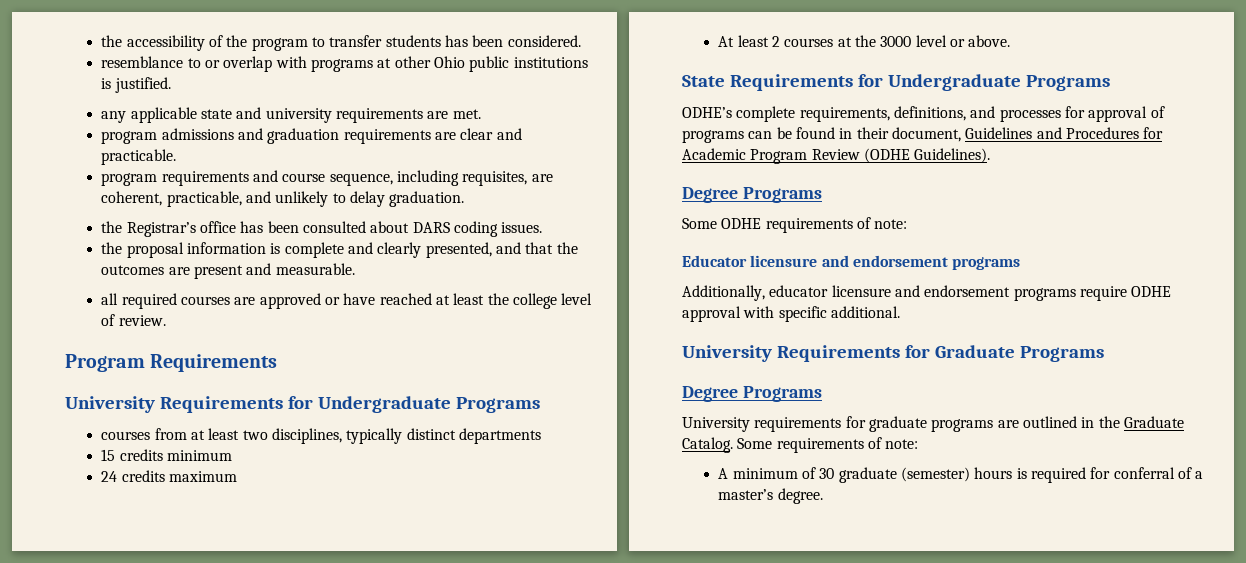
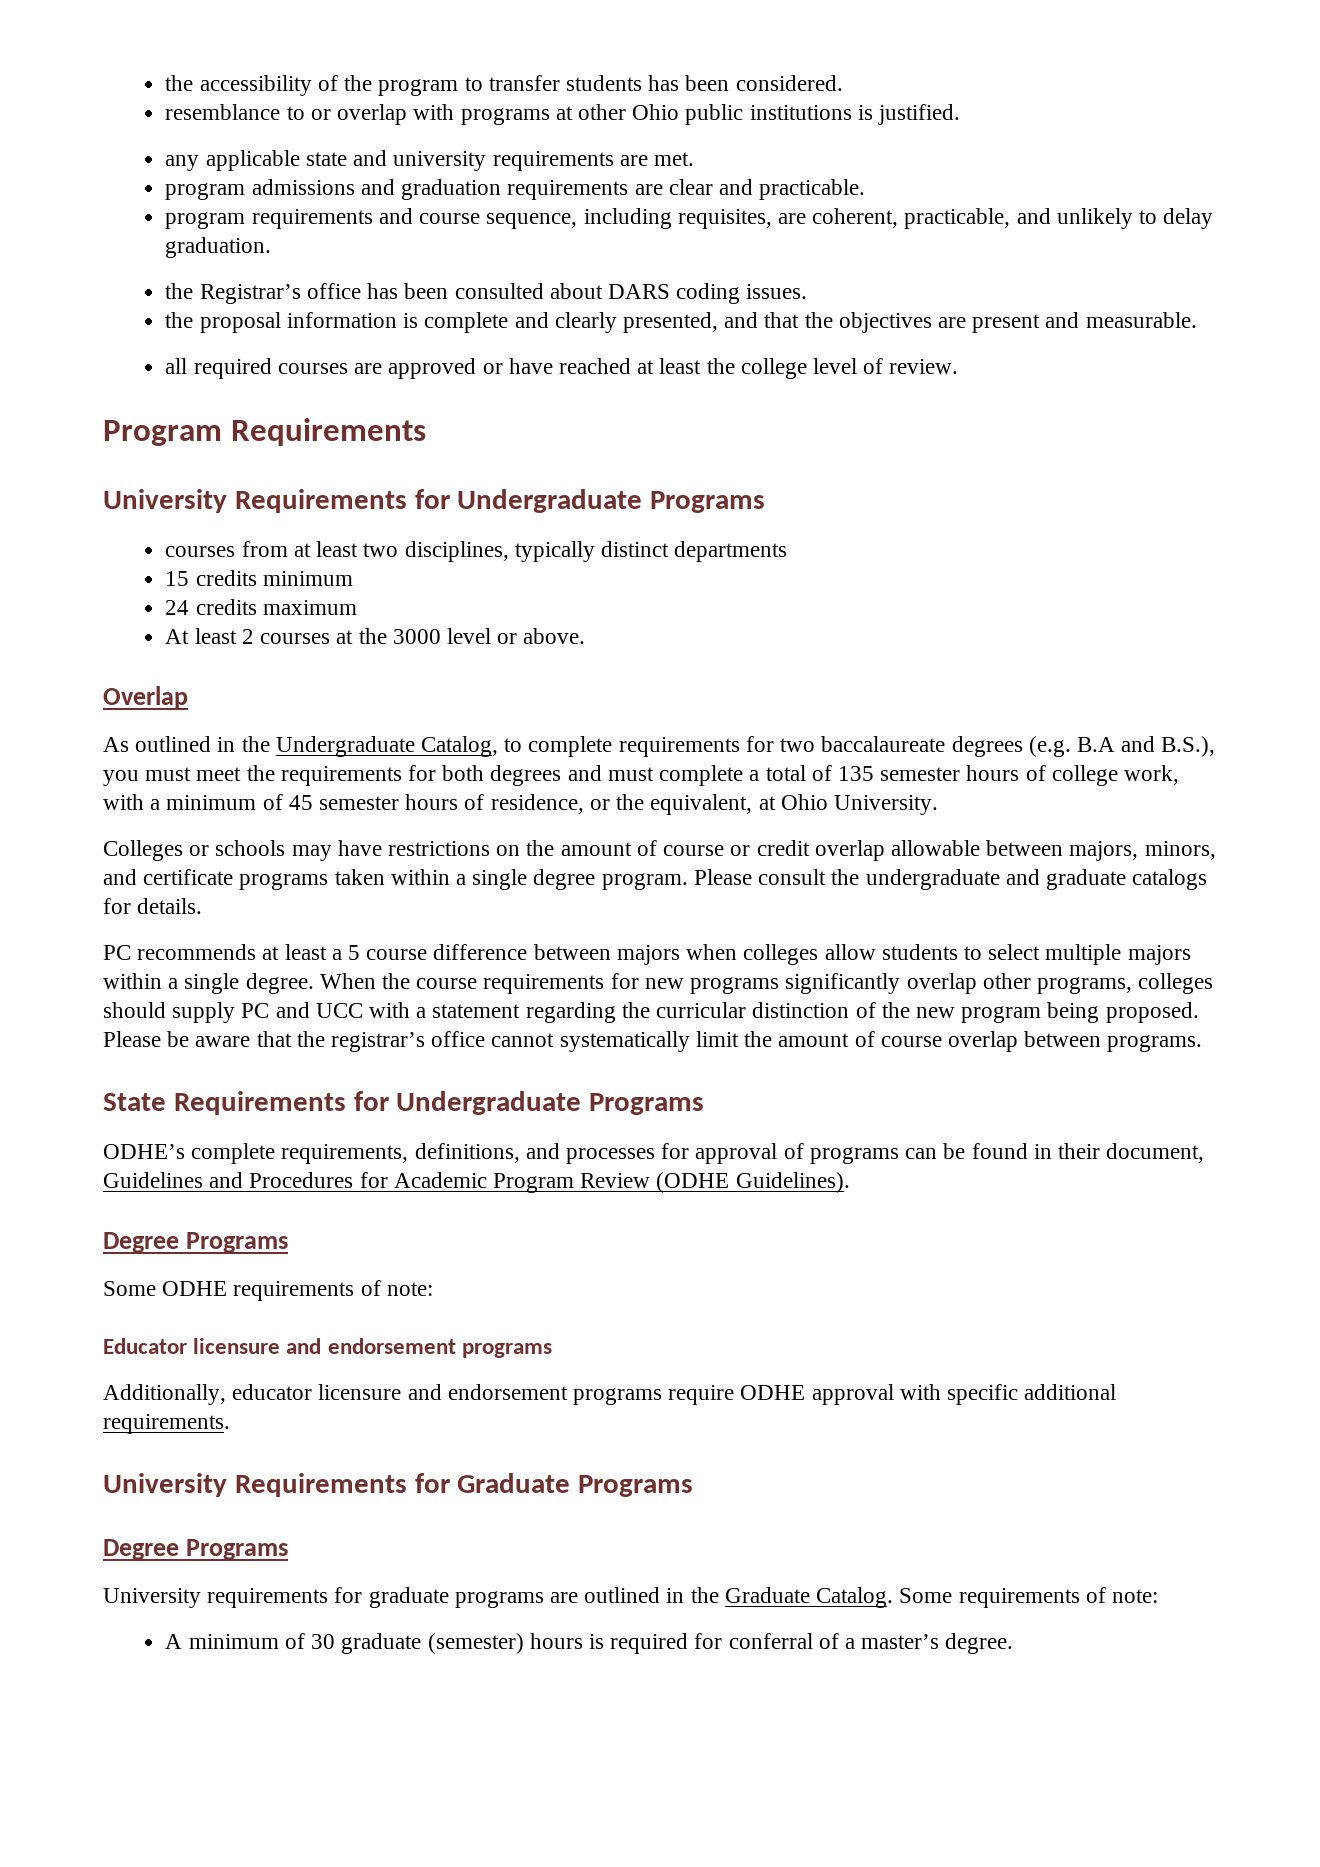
- the proposal information is complete and clearly presented, and that the outcomes are present and measurable.
+ the proposal information is complete and clearly presented, and that the objectives are present and measurable.
+ Overlap
+ As outlined in the Undergraduate Catalog, to complete requirements for two baccalaureate degrees (e.g. B.A and B.S.), you must meet the requirements for both degrees and must complete a total of 135 semester hours of college work, with a minimum of 45 semester hours of residence, or the equivalent, at Ohio University.
+ Colleges or schools may have restrictions on the amount of course or credit overlap allowable between majors, minors, and certificate programs taken within a single degree program. Please consult the undergraduate and graduate catalogs for details.
+ PC recommends at least a 5 course difference between majors when colleges allow students to select multiple majors within a single degree. When the course requirements for new programs significantly overlap other programs, colleges should supply PC and UCC with a statement regarding the curricular distinction of the new program being proposed. Please be aware that the registrar’s office cannot systematically limit the amount of course overlap between programs.
- Additionally, educator licensure and endorsement programs require ODHE approval with specific additional.
+ Additionally, educator licensure and endorsement programs require ODHE approval with specific additional requirements.

